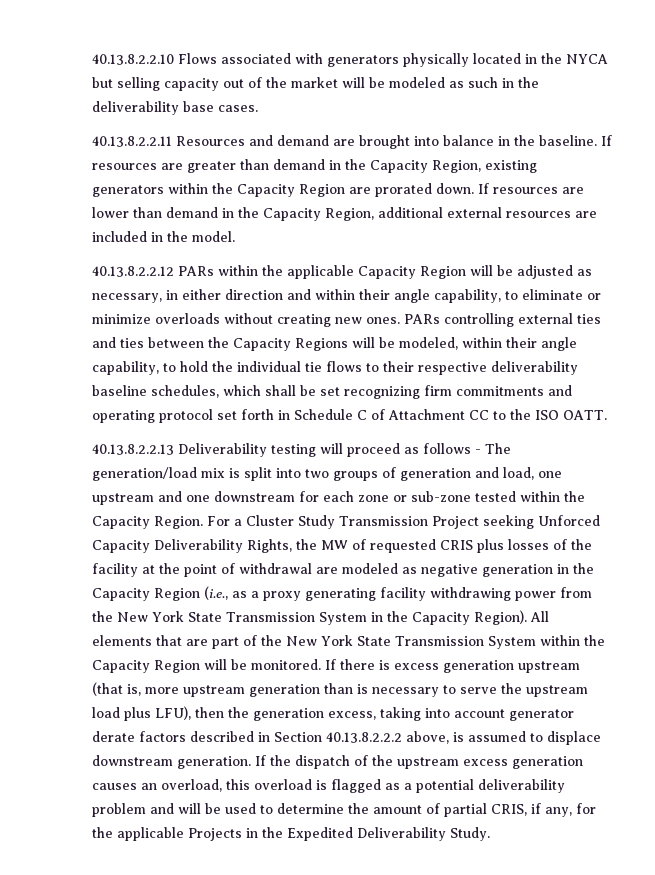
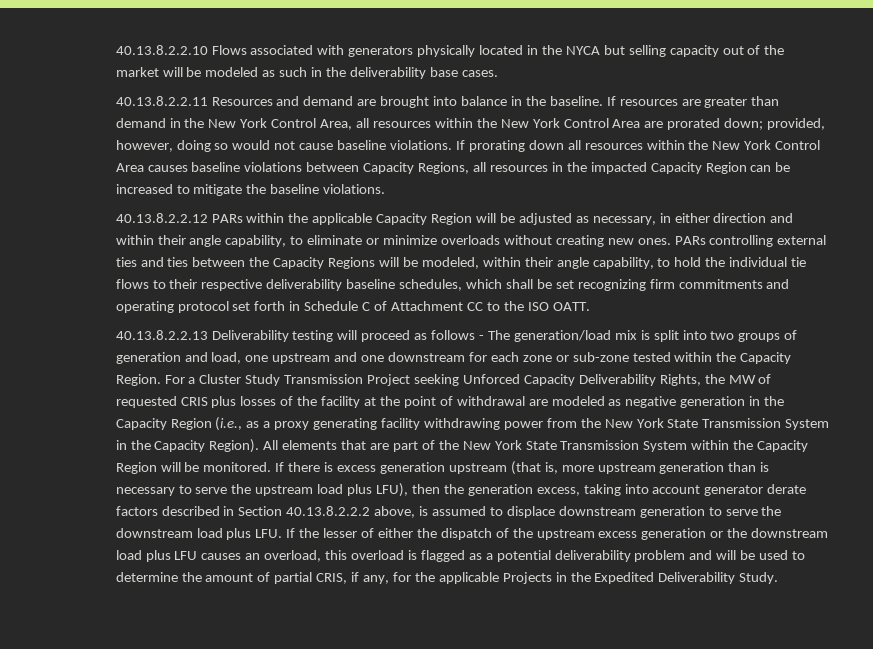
- If resources are greater than demand in the Capacity Region, existing generators within the Capacity Region are prorated down. If resources are lower than demand in the Capacity Region, additional external resources are included in the model.
+ If resources are greater than demand in the New York Control Area, all resources within the New York Control Area are prorated down; provided, however, doing so would not cause baseline violations. If prorating down all resources within the New York Control Area causes baseline violations between Capacity Regions, all resources in the impacted Capacity Region can be increased to mitigate the baseline violations.
- If there is excess generation upstream (that is, more upstream generation than is necessary to serve the upstream load plus LFU), then the generation excess, taking into account generator derate factors described in Section 40.13.8.2.2.2 above, is assumed to displace downstream generation. If the dispatch of the upstream excess generation causes an overload, this overload is flagged as a potential deliverability problem and will be used to determine the amount of partial CRIS, if any, for the applicable Projects in the Expedited Deliverability Study.
+ If there is excess generation upstream (that is, more upstream generation than is necessary to serve the upstream load plus LFU), then the generation excess, taking into account generator derate factors described in Section 40.13.8.2.2.2 above, is assumed to displace downstream generation to serve the downstream load plus LFU. If the lesser of either the dispatch of the upstream excess generation or the downstream load plus LFU causes an overload, this overload is flagged as a potential deliverability problem and will be used to determine the amount of partial CRIS, if any, for the applicable Projects in the Expedited Deliverability Study.

